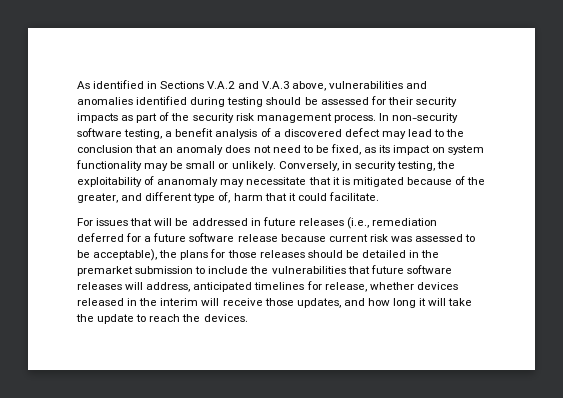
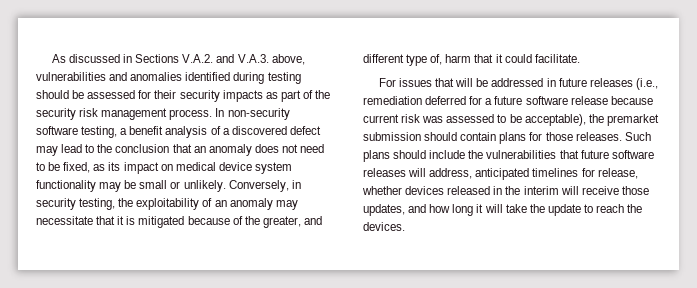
- As identified in Sections V.A.2 and V.A.3 above, vulnerabilities and anomalies identified during testing should be assessed for their security impacts as part of the security risk management process.
+ As discussed in Sections V.A.2. and V.A.3. above, vulnerabilities and anomalies identified during testing should be assessed for their security impacts as part of the security risk management process.
- In non-security software testing, a benefit analysis of a discovered defect may lead to the conclusion that an anomaly does not need to be fixed, as its impact on system functionality may be small or unlikely.
+ In non-security software testing, a benefit analysis of a discovered defect may lead to the conclusion that an anomaly does not need to be fixed, as its impact on medical device system functionality may be small or unlikely.
- Conversely, in security testing, the exploitability of ananomaly may necessitate that it is mitigated because of the greater, and different type of, harm that it could facilitate.
+ Conversely, in security testing, the exploitability of an anomaly may necessitate that it is mitigated because of the greater, and different type of, harm that it could facilitate.
- For issues that will be addressed in future releases (i.e., remediation deferred for a future software release because current risk was assessed to be acceptable), the plans for those releases should be detailed in the premarket submission to include the vulnerabilities that future software releases will address, anticipated timelines for release, whether devices released in the interim will receive those updates, and how long it will take the update to reach the devices.
+ For issues that will be addressed in future releases (i.e., remediation deferred for a future software release because current risk was assessed to be acceptable), the premarket submission should contain plans for those releases. Such plans should include the vulnerabilities that future software releases will address, anticipated timelines for release, whether devices released in the interim will receive those updates, and how long it will take the update to reach the devices.

